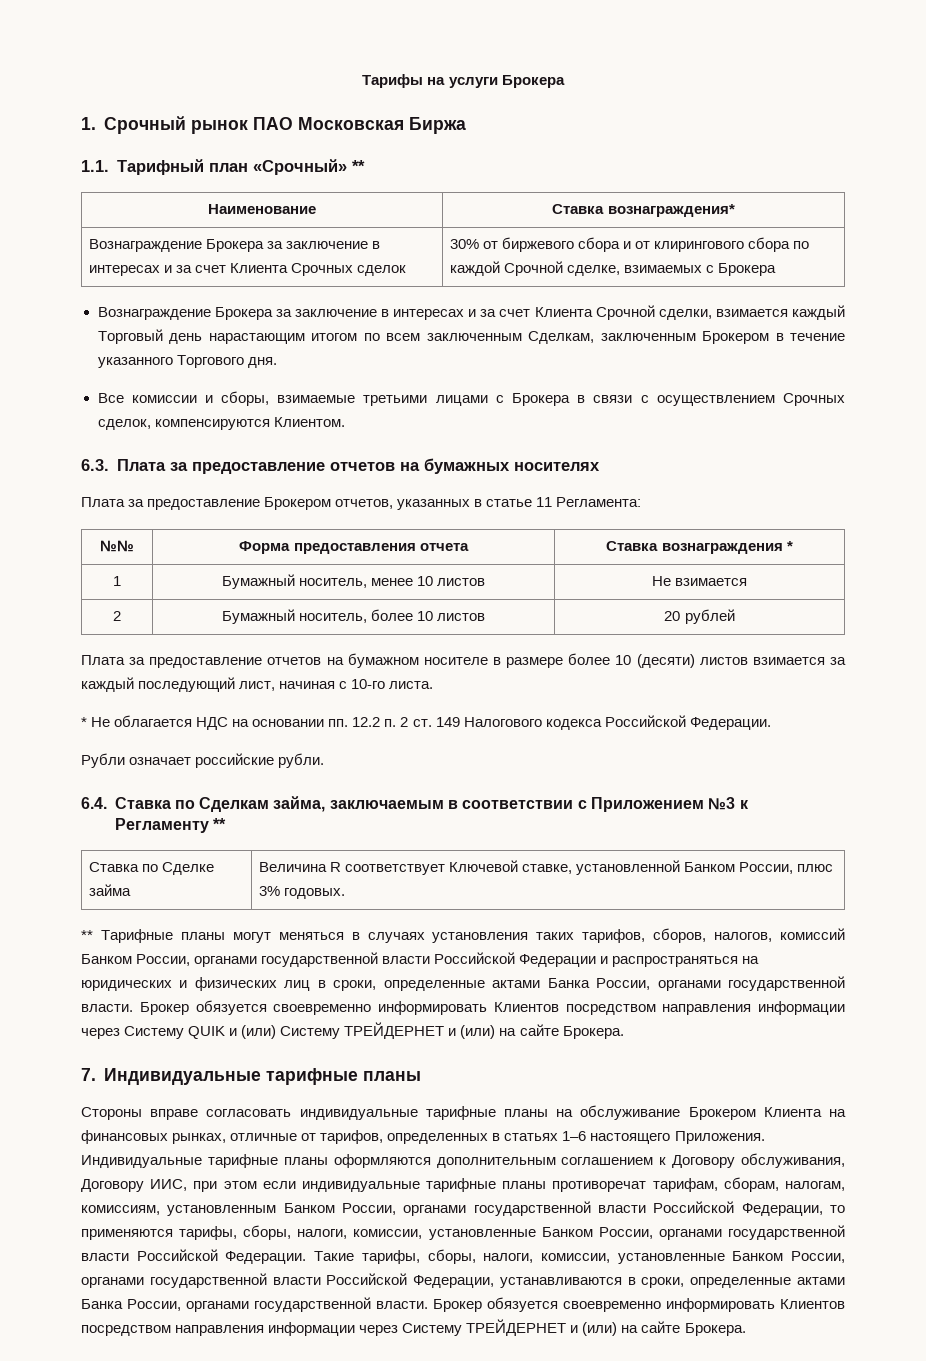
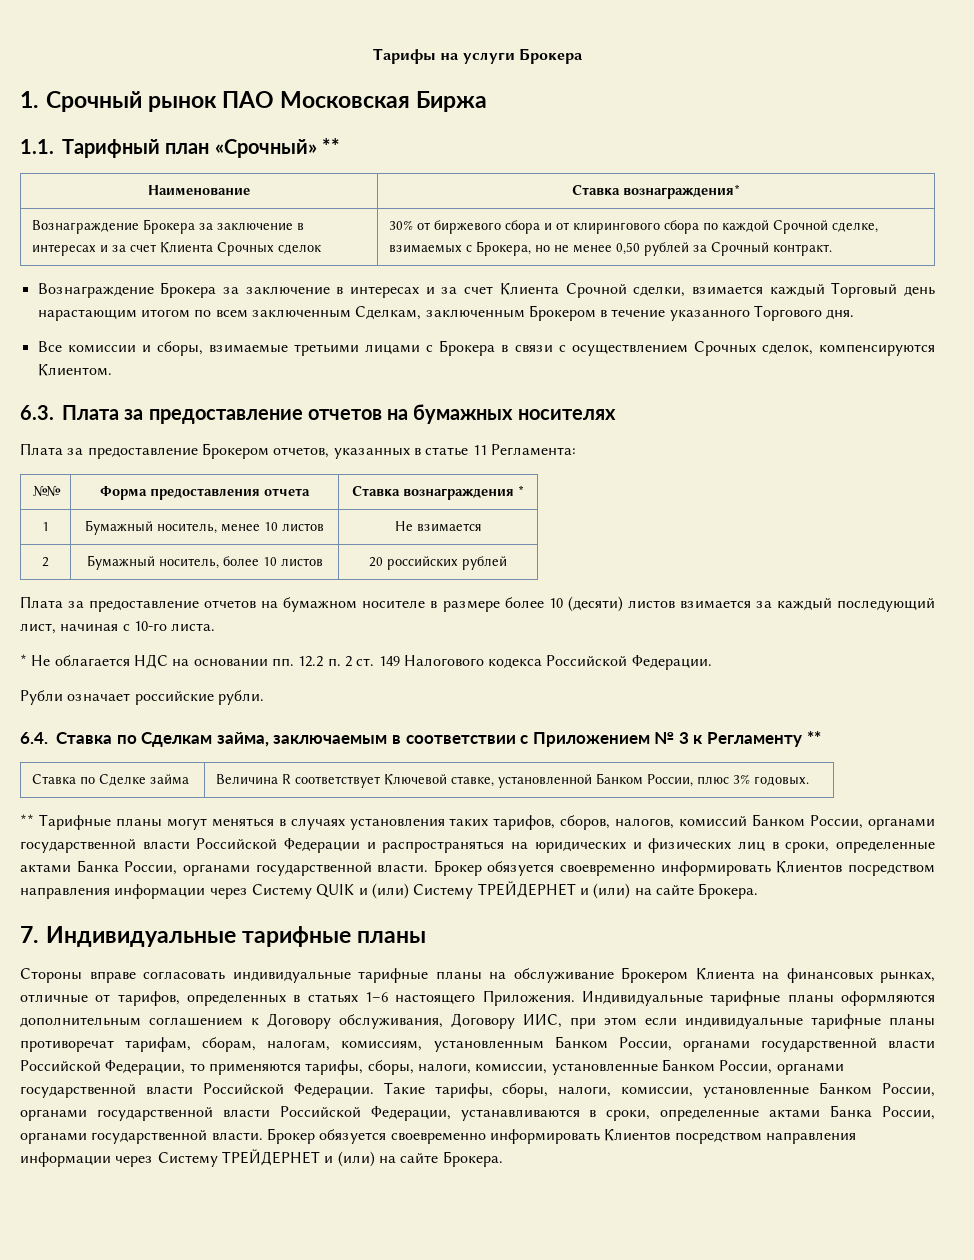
- Вознаграждение Брокера за заключение в интересах и за счет Клиента Срочных сделок | 30% от биржевого сбора и от клирингового сбора по каждой Срочной сделке, взимаемых с Брокера
+ Вознаграждение Брокера за заключение в интересах и за счет Клиента Срочных сделок | 30% от биржевого сбора и от клирингового сбора по каждой Срочной сделке, взимаемых с Брокера, но не менее 0,50 рублей за Срочный контракт.
- 2 | Бумажный носитель, более 10 листов | 20 рублей
+ 2 | Бумажный носитель, более 10 листов | 20 российских рублей
- 6.4. Ставка по Сделкам займа, заключаемым в соответствии с Приложением №3 к Регламенту **
+ 6.4. Ставка по Сделкам займа, заключаемым в соответствии с Приложением № 3 к Регламенту **

